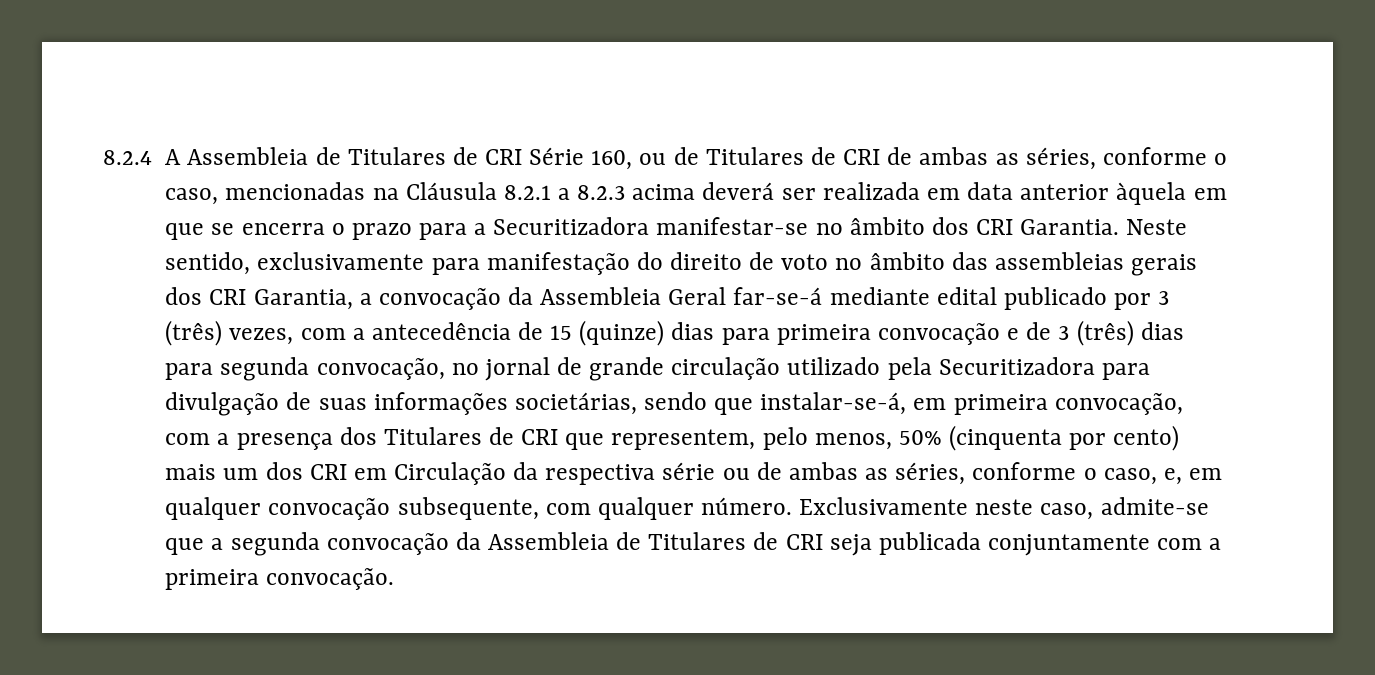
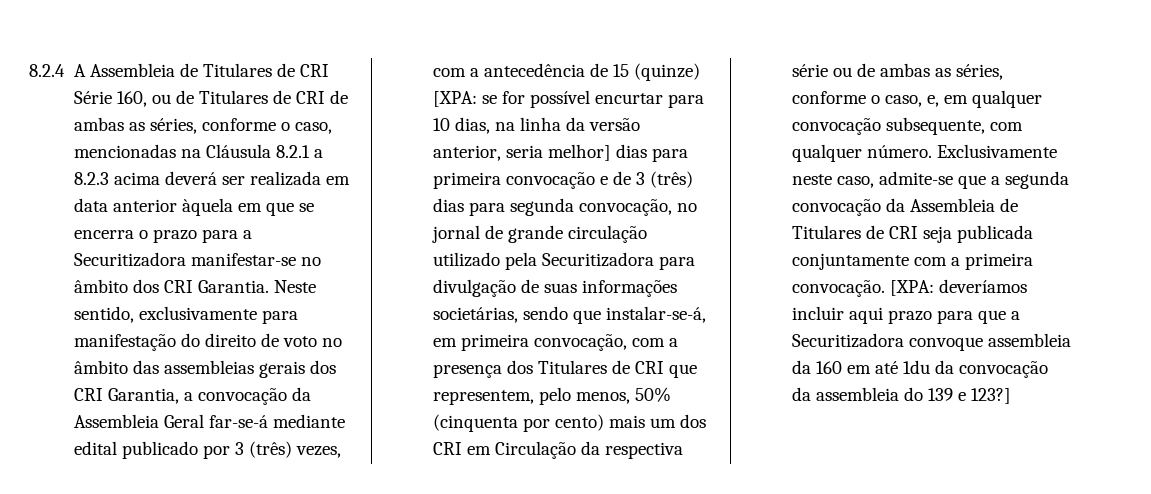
- Neste sentido, exclusivamente para manifestação do direito de voto no âmbito das assembleias gerais dos CRI Garantia, a convocação da Assembleia Geral far-se-á mediante edital publicado por 3 (três) vezes, com a antecedência de 15 (quinze) dias para primeira convocação e de 3 (três) dias para segunda convocação, no jornal de grande circulação utilizado pela Securitizadora para divulgação de suas informações societárias, sendo que instalar-se-á, em primeira convocação, com a presença dos Titulares de CRI que representem, pelo menos, 50% (cinquenta por cento) mais um dos CRI em Circulação da respectiva série ou de ambas as séries, conforme o caso, e, em qualquer convocação subsequente, com qualquer número.
+ Neste sentido, exclusivamente para manifestação do direito de voto no âmbito das assembleias gerais dos CRI Garantia, a convocação da Assembleia Geral far-se-á mediante edital publicado por 3 (três) vezes, com a antecedência de 15 (quinze) [XPA: se for possível encurtar para 10 dias, na linha da versão anterior, seria melhor] dias para primeira convocação e de 3 (três) dias para segunda convocação, no jornal de grande circulação utilizado pela Securitizadora para divulgação de suas informações societárias, sendo que instalar-se-á, em primeira convocação, com a presença dos Titulares de CRI que representem, pelo menos, 50% (cinquenta por cento) mais um dos CRI em Circulação da respectiva série ou de ambas as séries, conforme o caso, e, em qualquer convocação subsequente, com qualquer número.
+ [XPA: deveríamos incluir aqui prazo para que a Securitizadora convoque assembleia da 160 em até 1du da convocação da assembleia do 139 e 123?]

